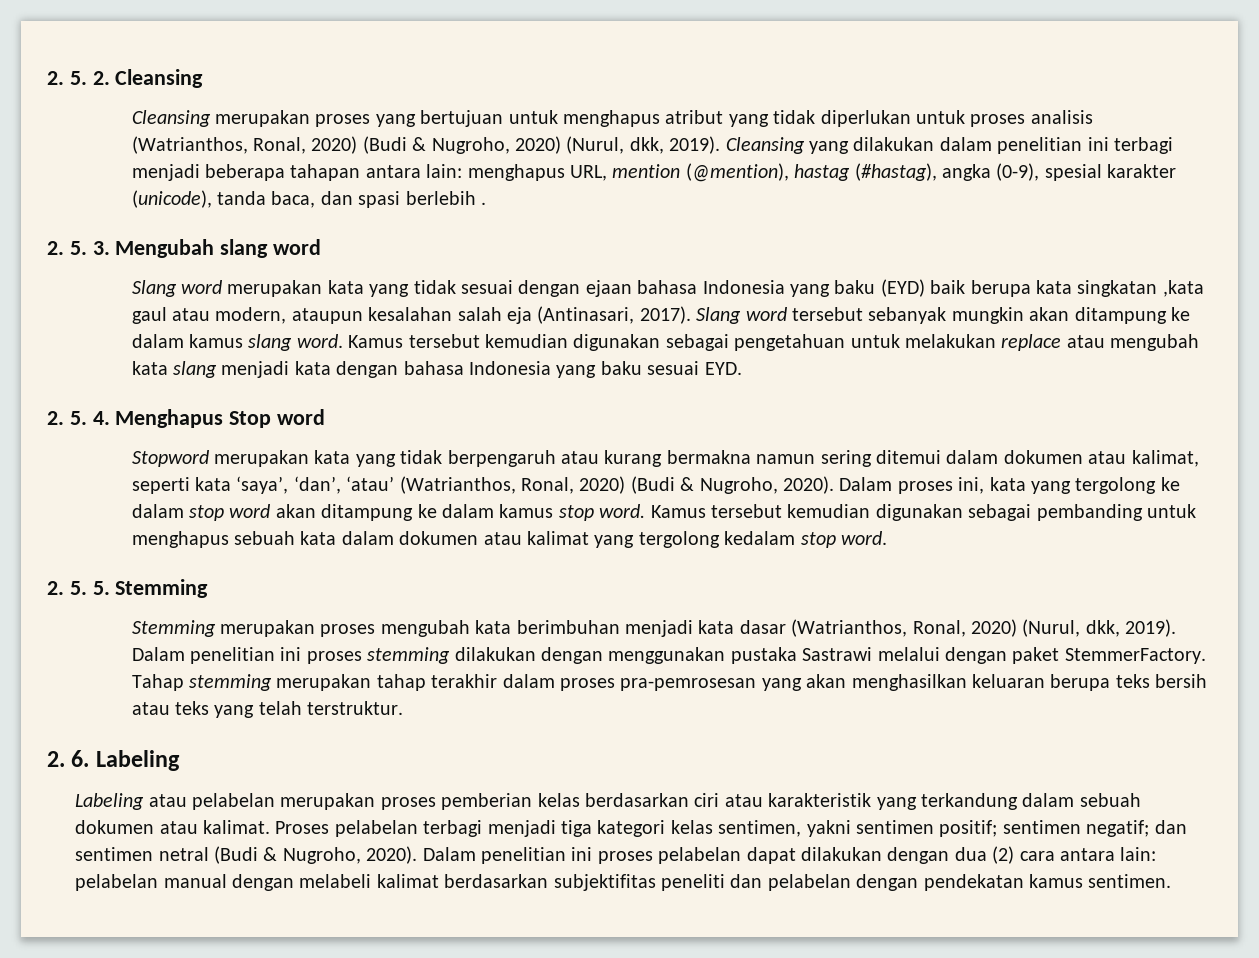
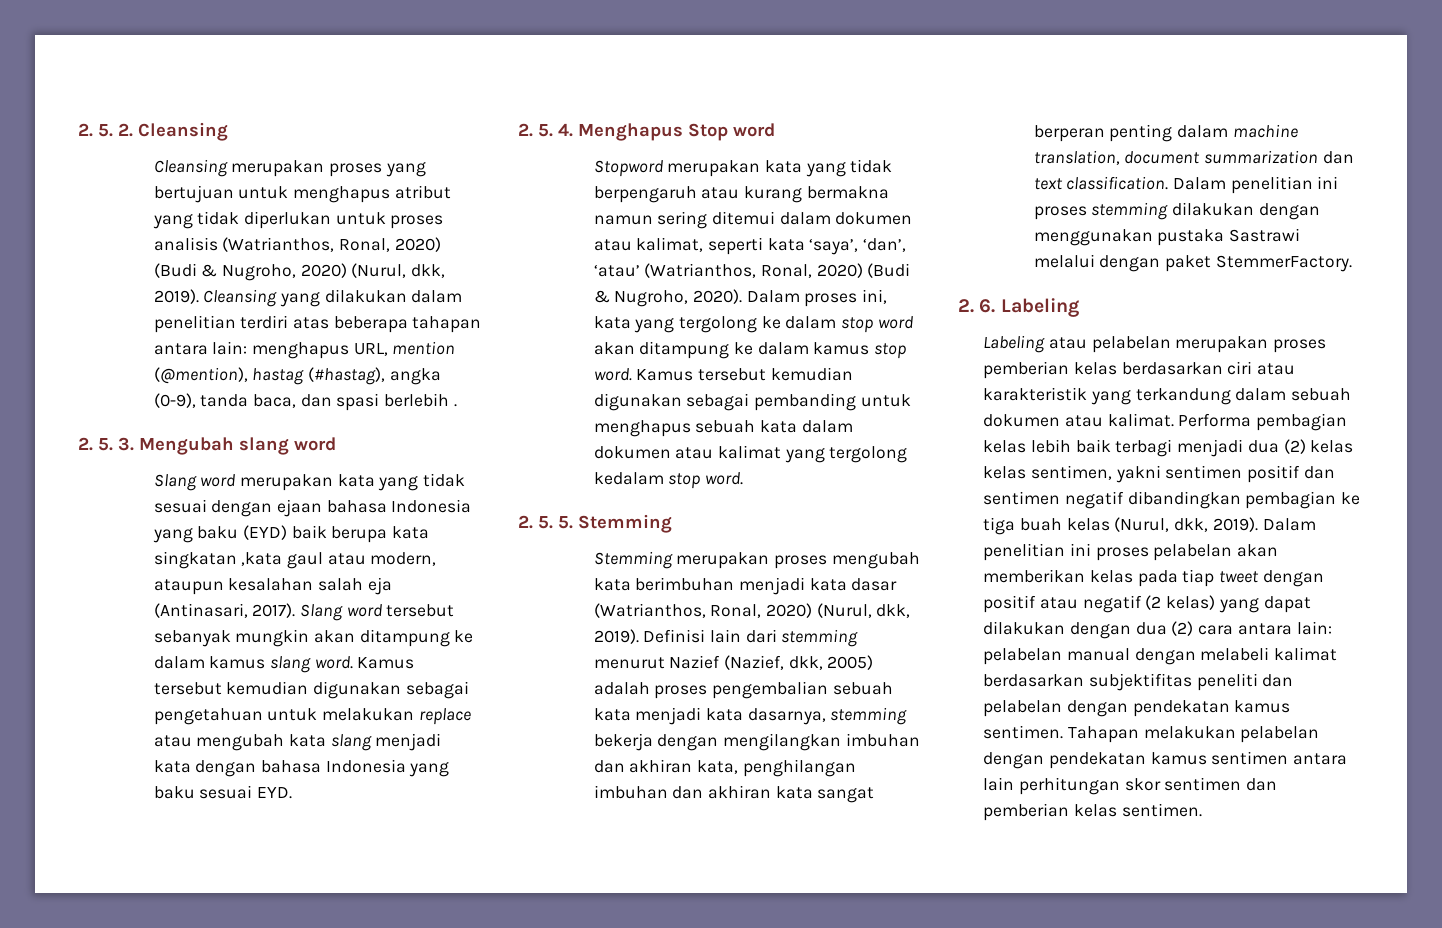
- Cleansing yang dilakukan dalam penelitian ini terbagi menjadi beberapa tahapan antara lain: menghapus URL, mention (@mention), hastag (#hastag), angka (0-9), spesial karakter (unicode), tanda baca, dan spasi berlebih .
+ Cleansing yang dilakukan dalam penelitian terdiri atas beberapa tahapan antara lain: menghapus URL, mention (@mention), hastag (#hastag), angka (0-9), tanda baca, dan spasi berlebih .
+ Definisi lain dari stemming menurut Nazief (Nazief, dkk, 2005) adalah proses pengembalian sebuah kata menjadi kata dasarnya, stemming bekerja dengan mengilangkan imbuhan dan akhiran kata, penghilangan imbuhan dan akhiran kata sangat berperan penting dalam machine translation, document summarization dan text classification.
- Tahap stemming merupakan tahap terakhir dalam proses pra-pemrosesan yang akan menghasilkan keluaran berupa teks bersih atau teks yang telah terstruktur.
- Proses pelabelan terbagi menjadi tiga kategori kelas sentimen, yakni sentimen positif; sentimen negatif; dan sentimen netral (Budi & Nugroho, 2020).
+ Performa pembagian kelas lebih baik terbagi menjadi dua (2) kelas kelas sentimen, yakni sentimen positif dan sentimen negatif dibandingkan pembagian ke tiga buah kelas (Nurul, dkk, 2019).
- Dalam penelitian ini proses pelabelan dapat dilakukan dengan dua (2) cara antara lain: pelabelan manual dengan melabeli kalimat berdasarkan subjektifitas peneliti dan pelabelan dengan pendekatan kamus sentimen.
+ Dalam penelitian ini proses pelabelan akan memberikan kelas pada tiap tweet dengan positif atau negatif (2 kelas) yang dapat dilakukan dengan dua (2) cara antara lain: pelabelan manual dengan melabeli kalimat berdasarkan subjektifitas peneliti dan pelabelan dengan pendekatan kamus sentimen.
+ Tahapan melakukan pelabelan dengan pendekatan kamus sentimen antara lain perhitungan skor sentimen dan pemberian kelas sentimen.

